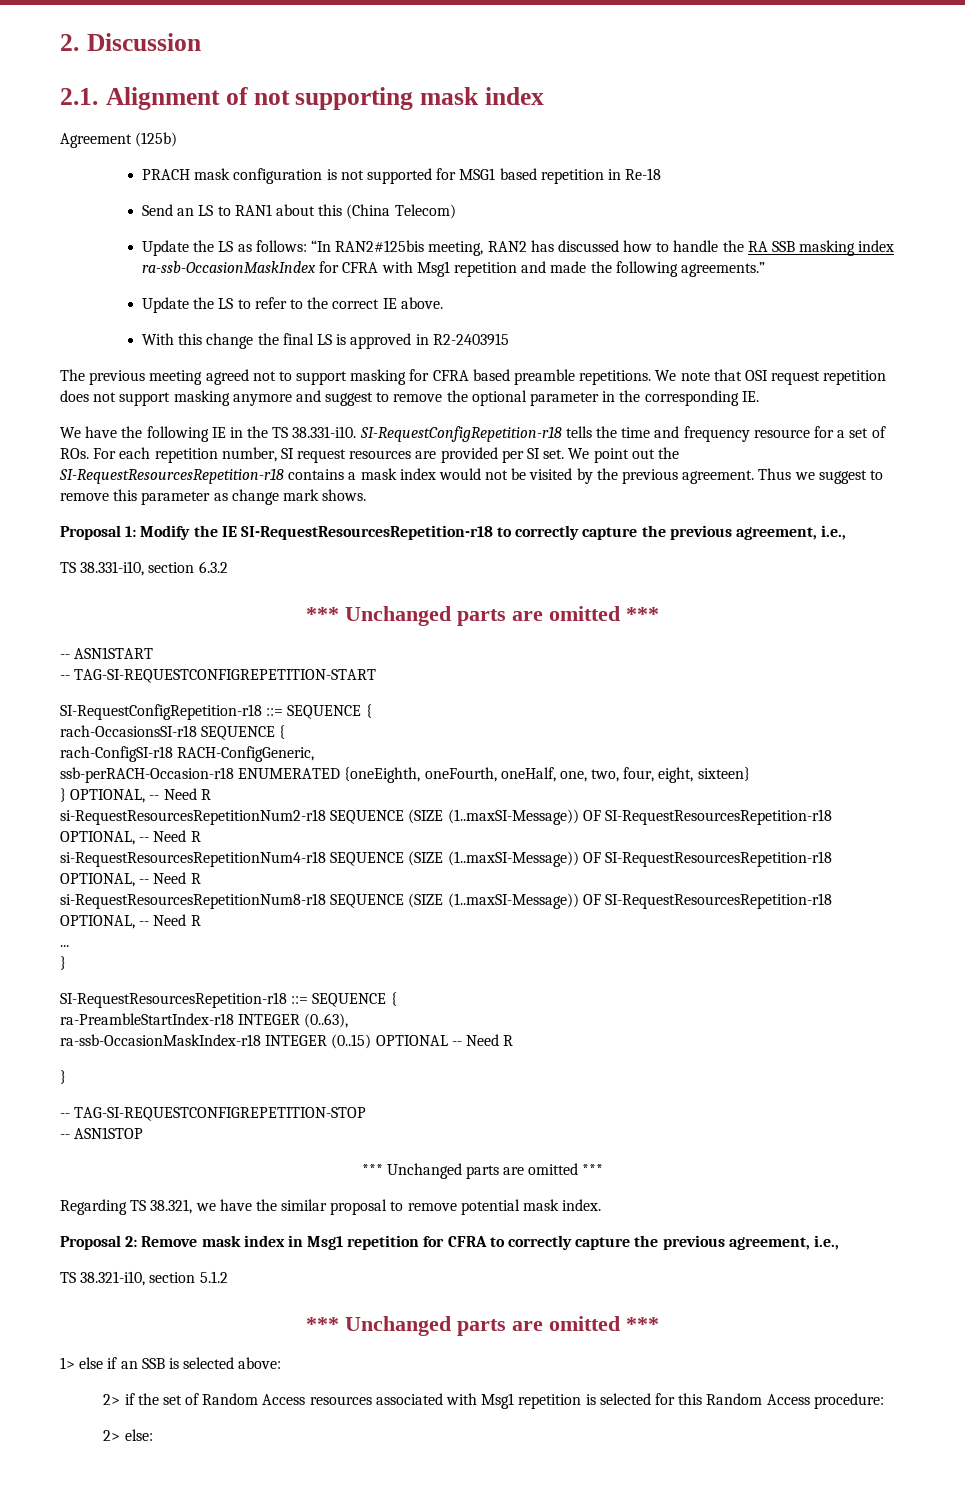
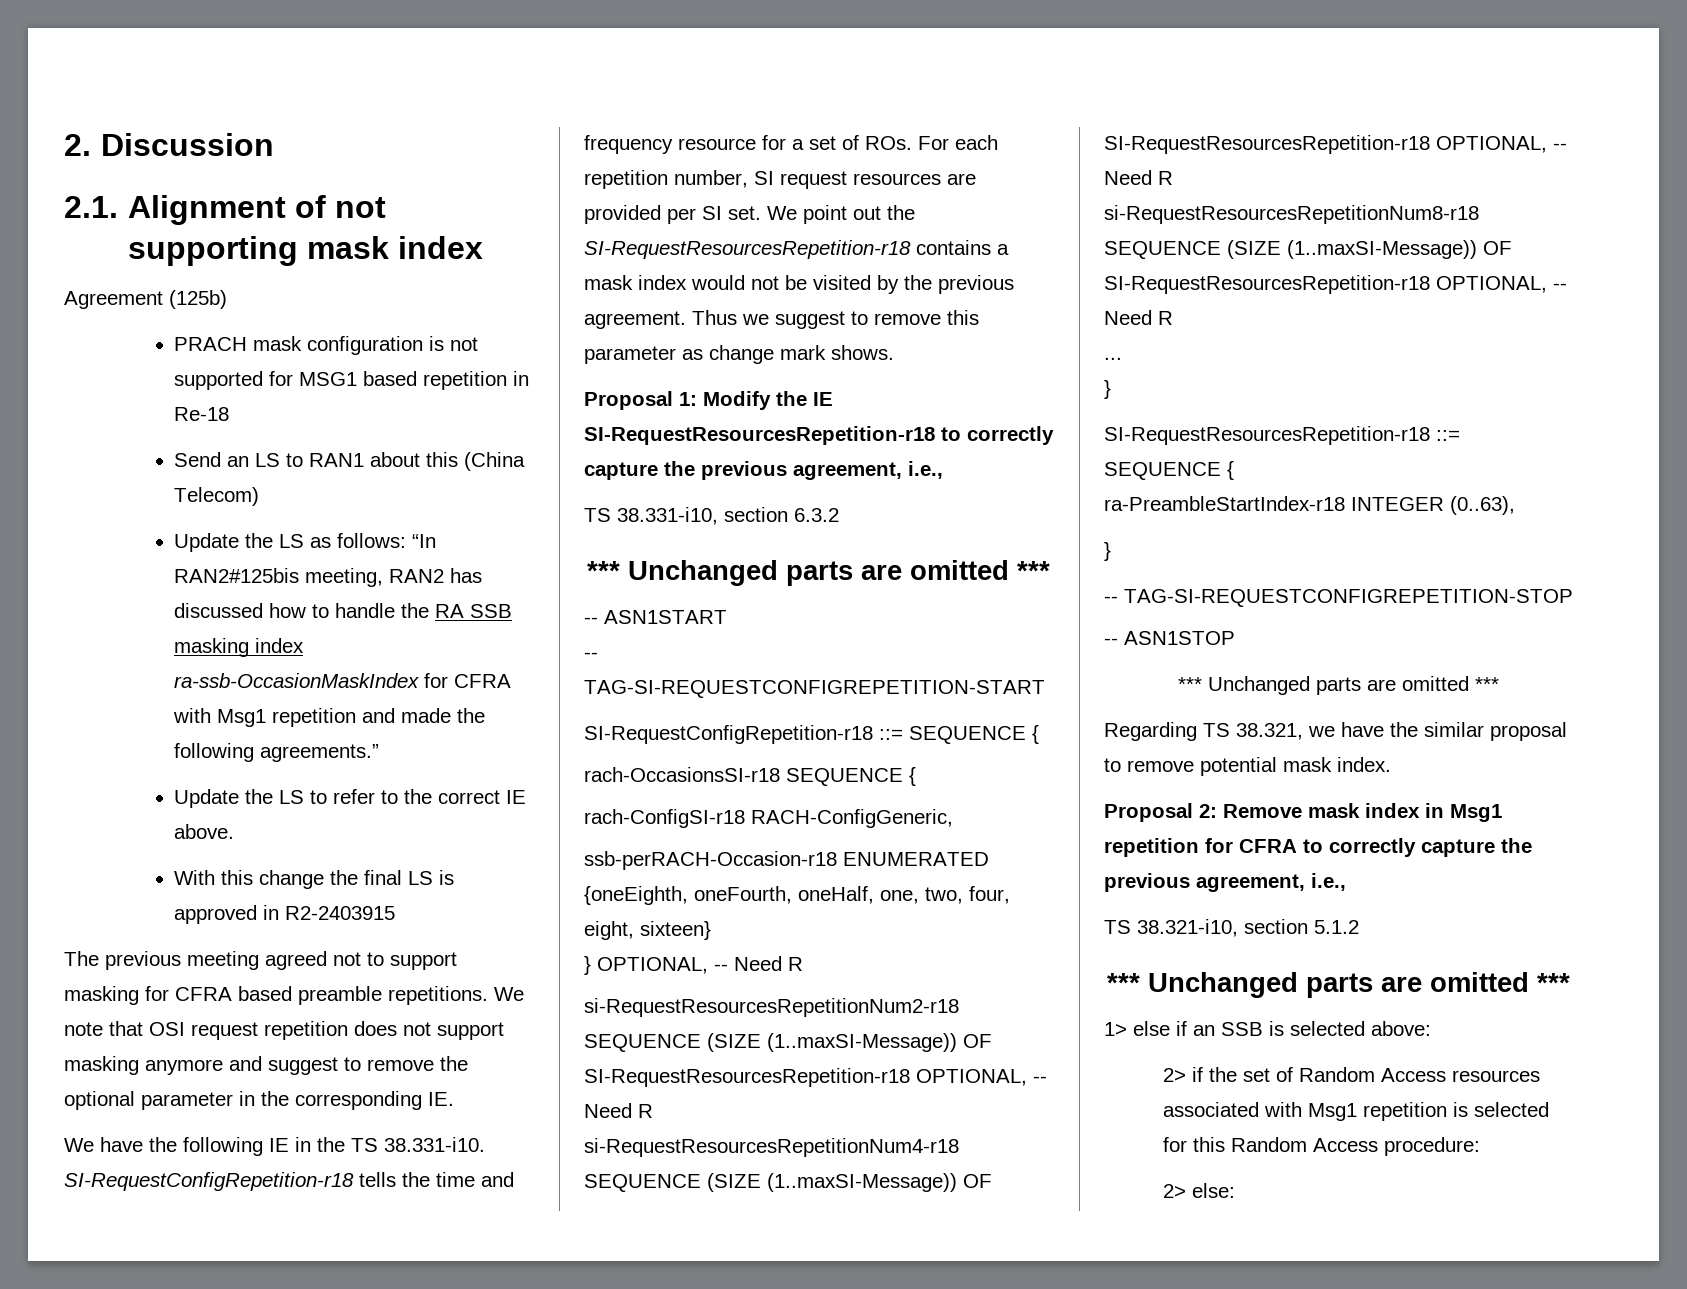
- ra-ssb-OccasionMaskIndex-r18 INTEGER (0..15) OPTIONAL -- Need R

